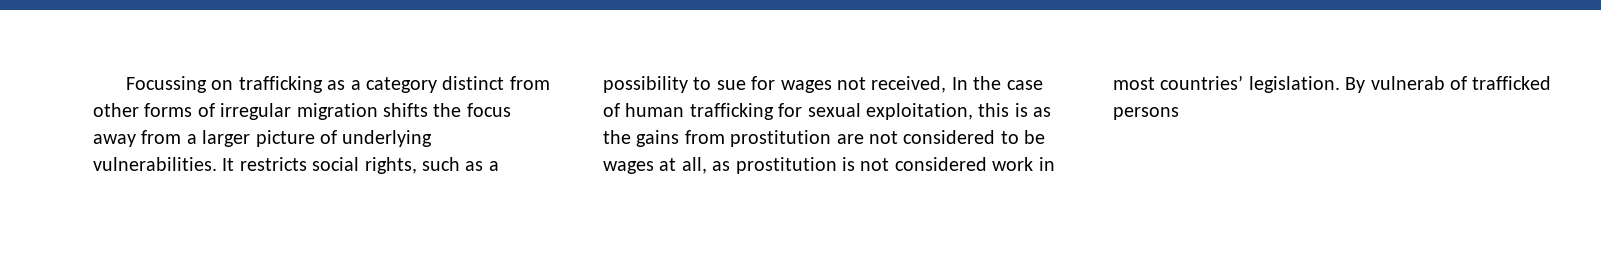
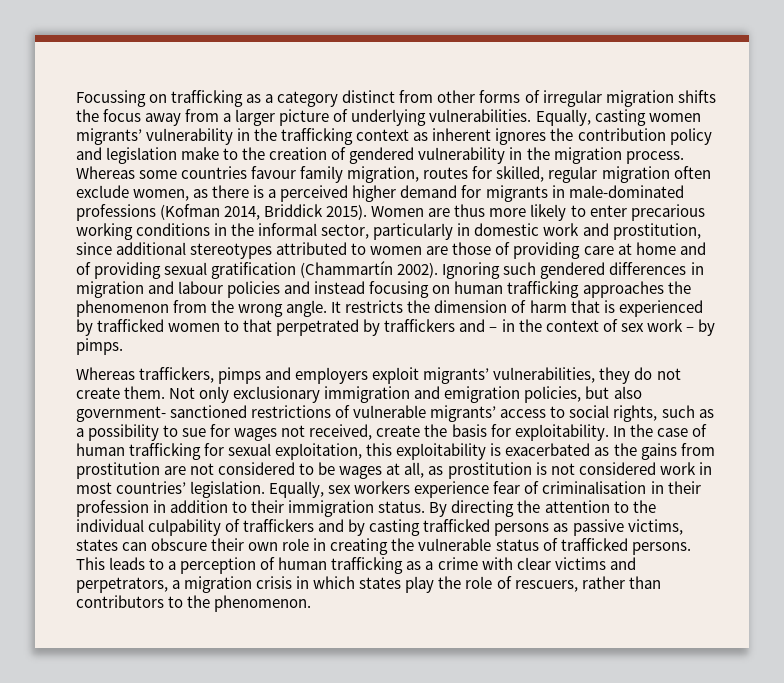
- It restricts social rights, such as a possibility to sue for wages not received, In the case of human trafficking for sexual exploitation, this is as the gains from prostitution are not considered to be wages at all, as prostitution is not considered work in most countries’ legislation.
+ Equally, casting women migrants’ vulnerability in the trafficking context as inherent ignores the contribution policy and legislation make to the creation of gendered vulnerability in the migration process. Whereas some countries favour family migration, routes for skilled, regular migration often exclude women, as there is a perceived higher demand for migrants in male-dominated professions (Kofman 2014, Briddick 2015). Women are thus more likely to enter precarious working conditions in the informal sector, particularly in domestic work and prostitution, since additional stereotypes attributed to women are those of providing care at home and of providing sexual gratification (Chammartín 2002). Ignoring such gendered differences in migration and labour policies and instead focusing on human trafficking approaches the phenomenon from the wrong angle. It restricts the dimension of harm that is experienced by trafficked women to that perpetrated by traffickers and – in the context of sex work – by pimps.
+ Whereas traffickers, pimps and employers exploit migrants’ vulnerabilities, they do not create them. Not only exclusionary immigration and emigration policies, but also government- sanctioned restrictions of vulnerable migrants’ access to social rights, such as a possibility to sue for wages not received, create the basis for exploitability. In the case of human trafficking for sexual exploitation, this exploitability is exacerbated as the gains from prostitution are not considered to be wages at all, as prostitution is not considered work in most countries’ legislation.
- By vulnerab of trafficked persons
+ Equally, sex workers experience fear of criminalisation in their profession in addition to their immigration status. By directing the attention to the individual culpability of traffickers and by casting trafficked persons as passive victims, states can obscure their own role in creating the vulnerable status of trafficked persons. This leads to a perception of human trafficking as a crime with clear victims and perpetrators, a migration crisis in which states play the role of rescuers, rather than contributors to the phenomenon.

